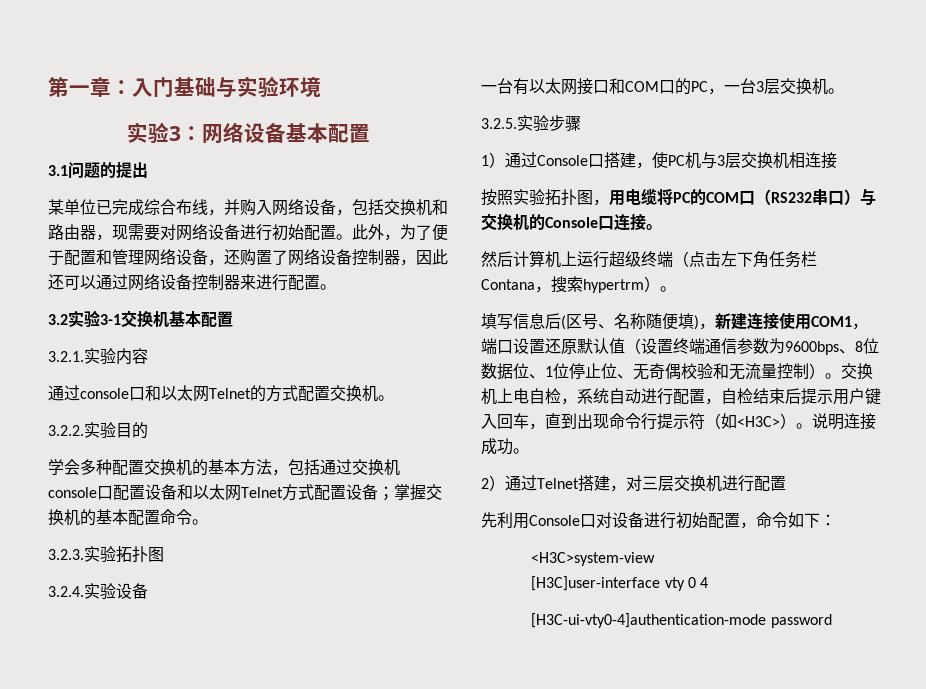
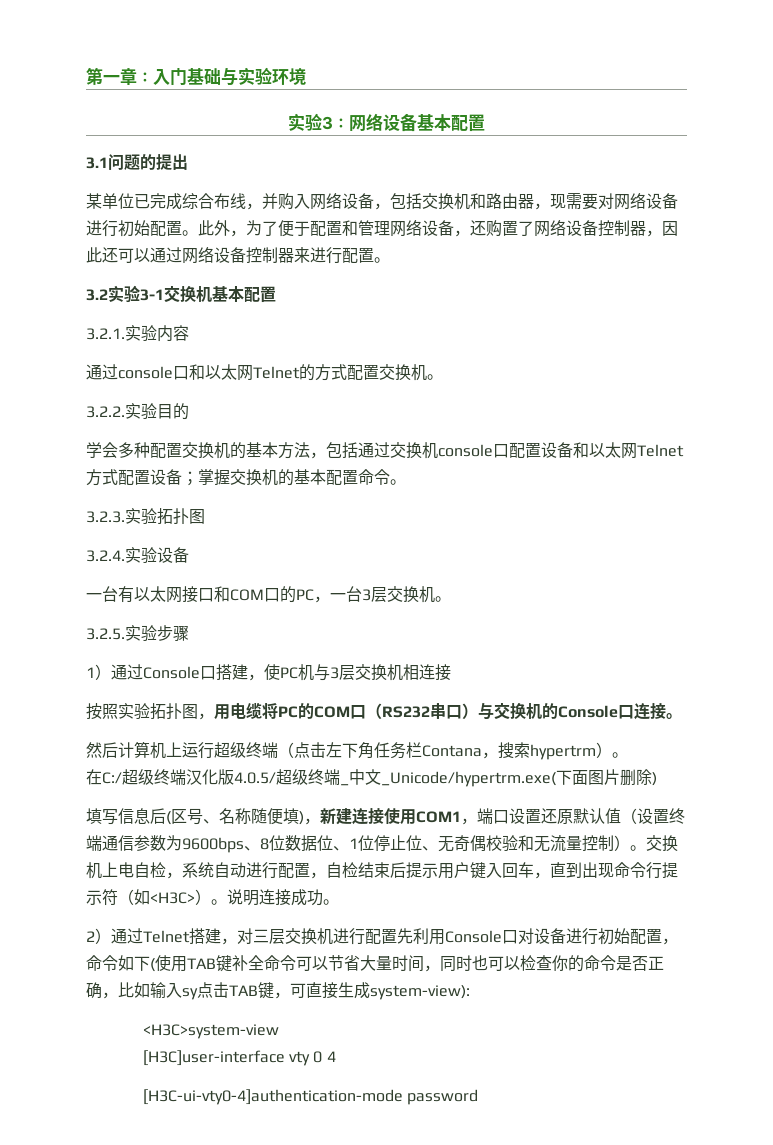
+ 在C:/超级终端汉化版4.0.5/超级终端_中文_Unicode/hypertrm.exe(下面图片删除)
- 2）通过Telnet搭建，对三层交换机进行配置
- 先利用Console口对设备进行初始配置，命令如下：
+ 2）通过Telnet搭建，对三层交换机进行配置先利用Console口对设备进行初始配置，命令如下(使用TAB键补全命令可以节省大量时间，同时也可以检查你的命令是否正确，比如输入sy点击TAB键，可直接生成system-view):

